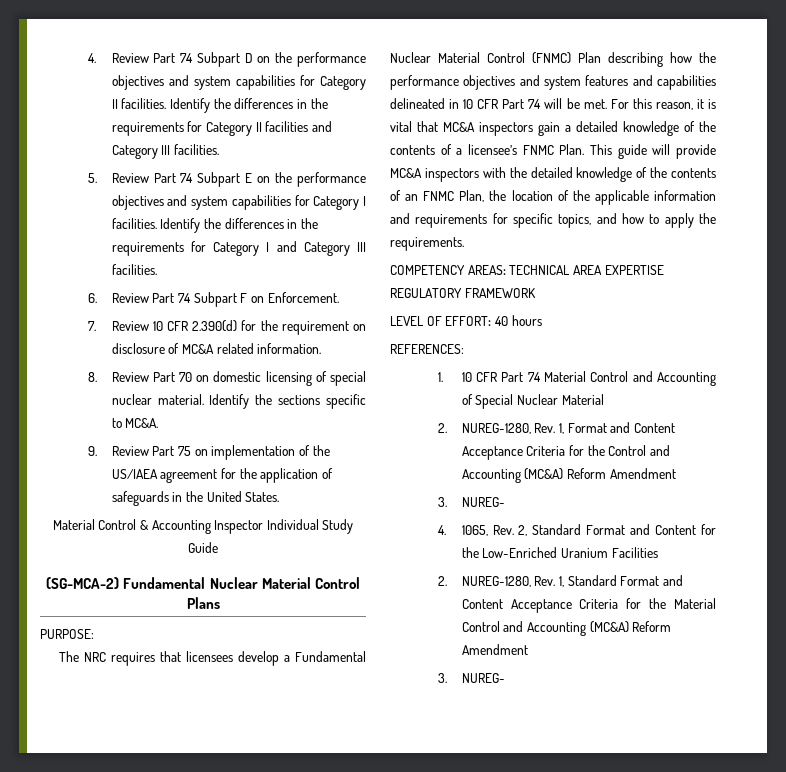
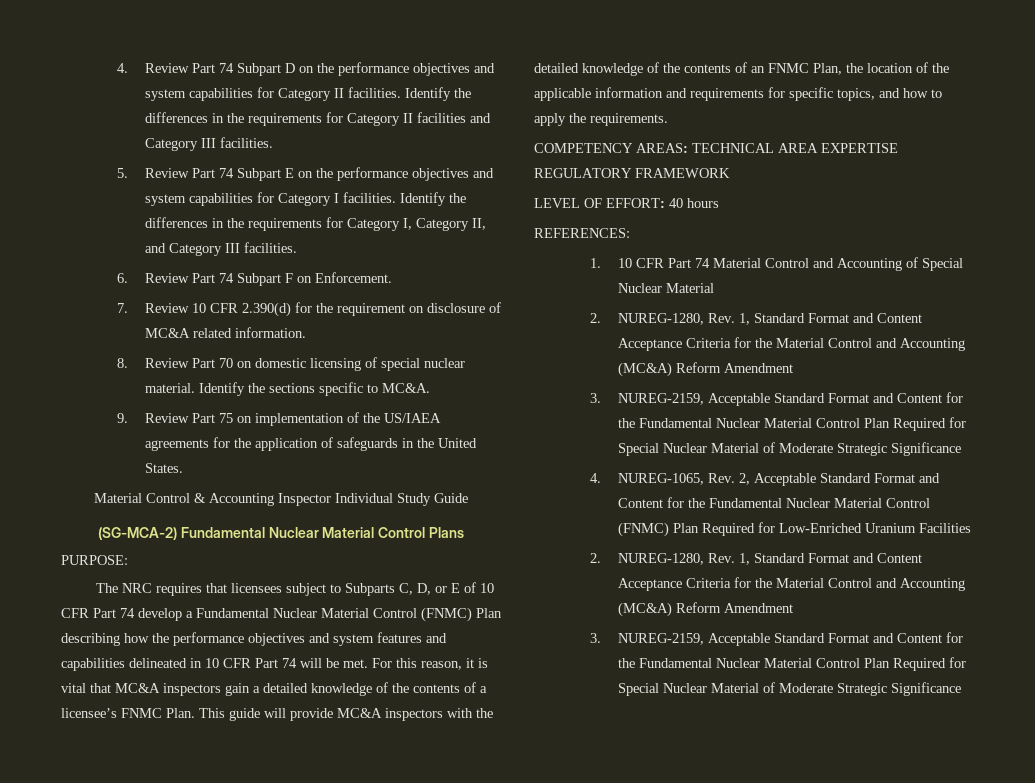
- Identify the differences in the requirements for Category I and Category III facilities.
+ Identify the differences in the requirements for Category I, Category II, and Category III facilities.
- 9. Review Part 75 on implementation of the US/IAEA agreement for the application of safeguards in the United States.
+ 9. Review Part 75 on implementation of the US/IAEA agreements for the application of safeguards in the United States.
- The NRC requires that licensees develop a Fundamental Nuclear Material Control (FNMC) Plan describing how the performance objectives and system features and capabilities delineated in 10 CFR Part 74 will be met.
+ The NRC requires that licensees subject to Subparts C, D, or E of 10 CFR Part 74 develop a Fundamental Nuclear Material Control (FNMC) Plan describing how the performance objectives and system features and capabilities delineated in 10 CFR Part 74 will be met.
  1. 10 CFR Part 74 Material Control and Accounting of Special Nuclear Material
- 2. NUREG-1280, Rev. 1, Format and Content Acceptance Criteria for the Control and Accounting (MC&A) Reform Amendment
- 3. NUREG-
- 4. 1065, Rev. 2, Standard Format and Content for the Low-Enriched Uranium Facilities
  2. NUREG-1280, Rev. 1, Standard Format and Content Acceptance Criteria for the Material Control and Accounting (MC&A) Reform Amendment
- 3. NUREG-
+ 3. NUREG-2159, Acceptable Standard Format and Content for the Fundamental Nuclear Material Control Plan Required for Special Nuclear Material of Moderate Strategic Significance
+ 4. NUREG-1065, Rev. 2, Acceptable Standard Format and Content for the Fundamental Nuclear Material Control (FNMC) Plan Required for Low-Enriched Uranium Facilities
+ 2. NUREG-1280, Rev. 1, Standard Format and Content Acceptance Criteria for the Material Control and Accounting (MC&A) Reform Amendment
+ 3. NUREG-2159, Acceptable Standard Format and Content for the Fundamental Nuclear Material Control Plan Required for Special Nuclear Material of Moderate Strategic Significance

